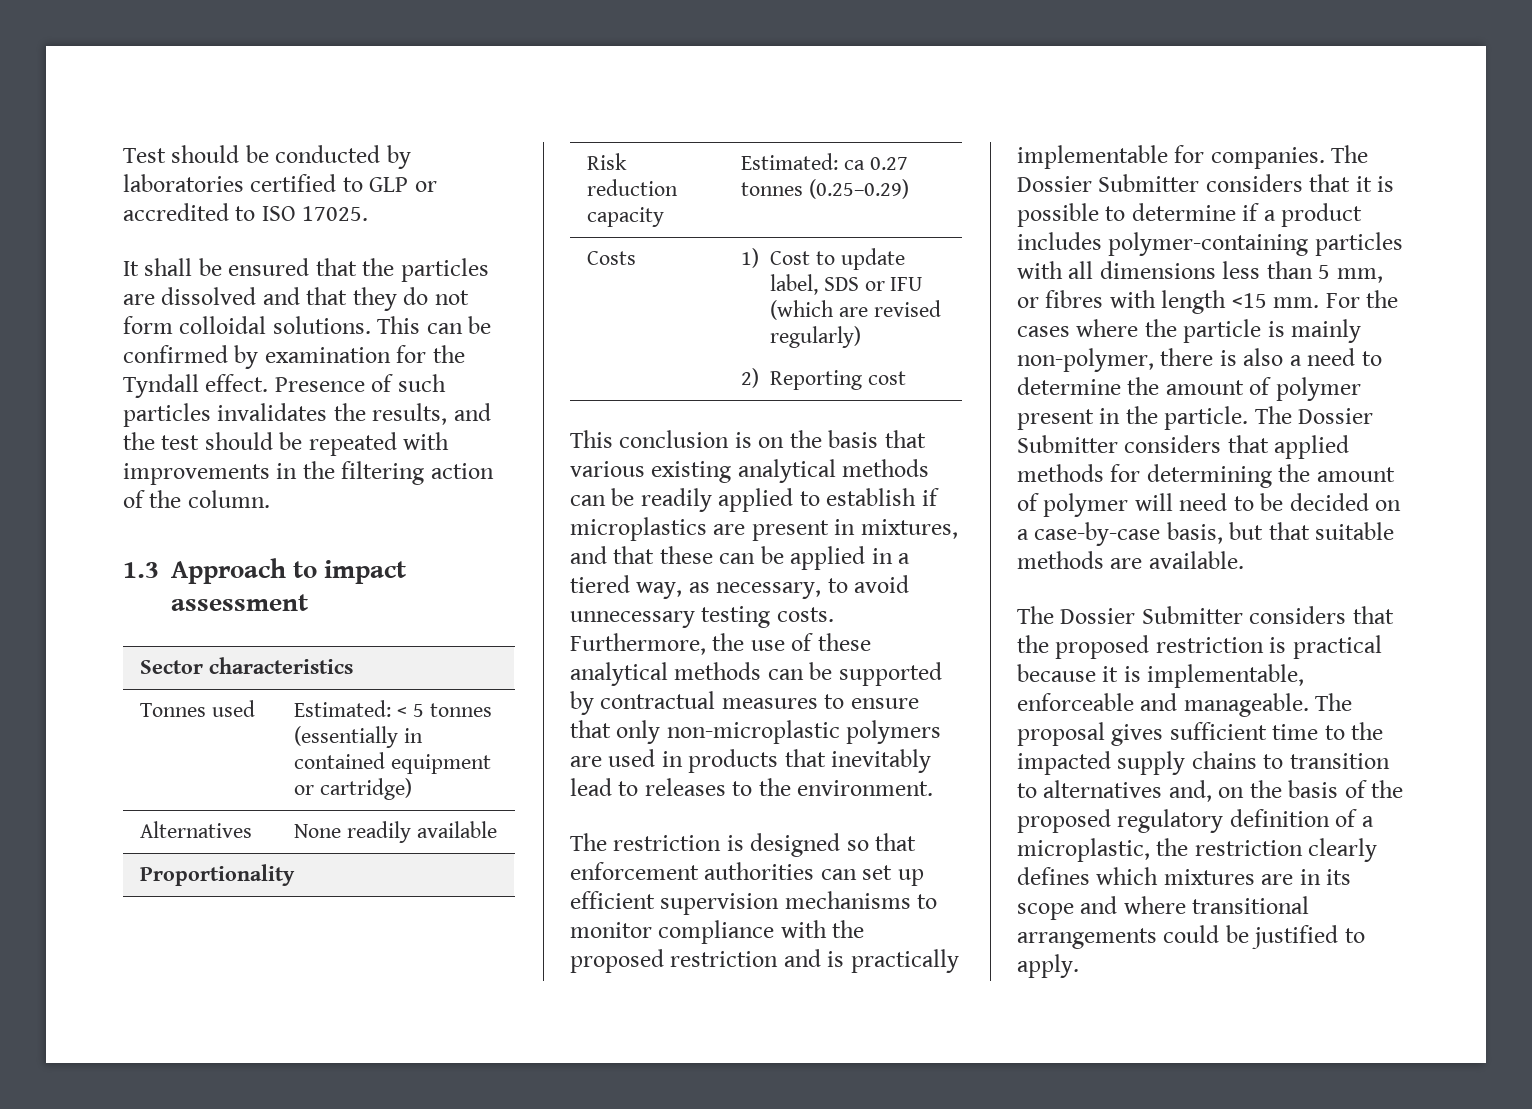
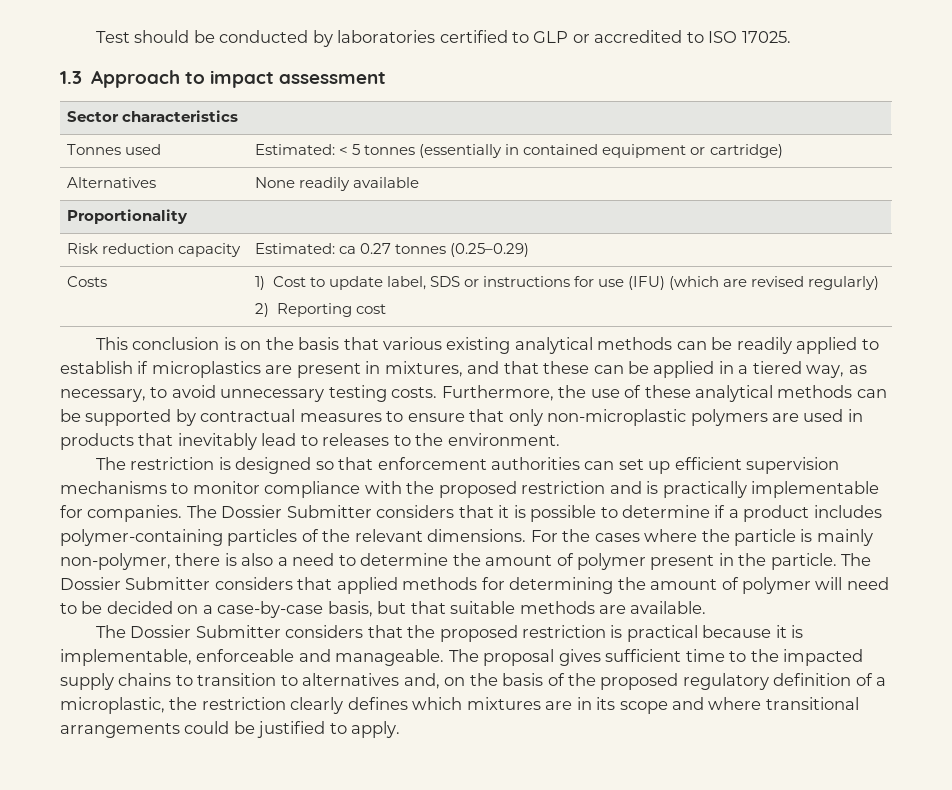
- It shall be ensured that the particles are dissolved and that they do not form colloidal solutions. This can be confirmed by examination for the Tyndall effect. Presence of such particles invalidates the results, and the test should be repeated with improvements in the filtering action of the column.
- Costs | 1) Cost to update label, SDS or IFU (which are revised regularly)
+ Costs | 1) Cost to update label, SDS or instructions for use (IFU) (which are revised regularly)
- The Dossier Submitter considers that it is possible to determine if a product includes polymer-containing particles with all dimensions less than 5 mm, or fibres with length <15 mm.
+ The Dossier Submitter considers that it is possible to determine if a product includes polymer-containing particles of the relevant dimensions.

